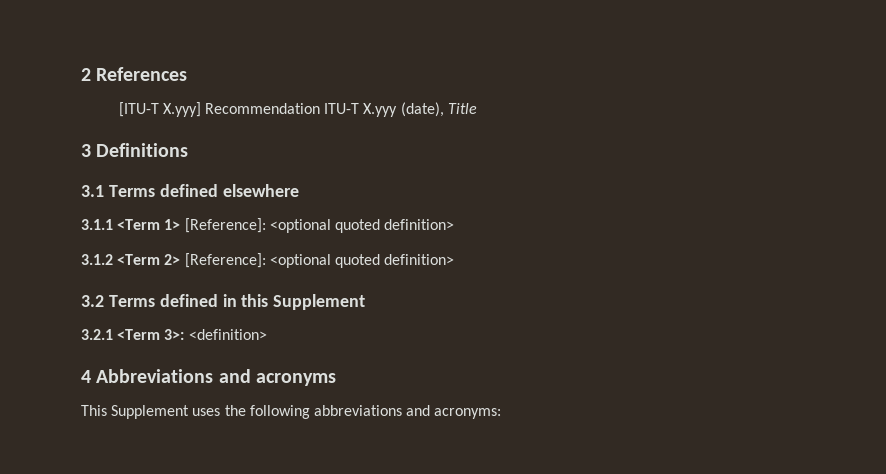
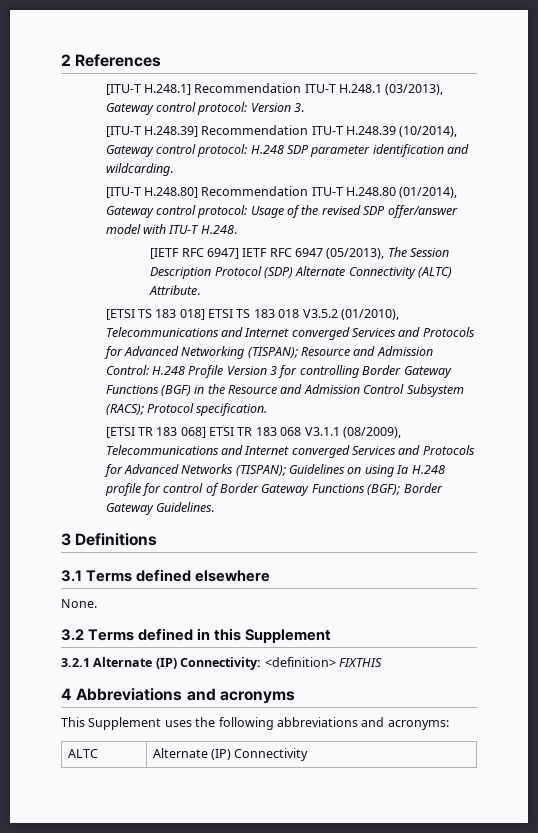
- [ITU-T X.yyy] Recommendation ITU-T X.yyy (date), Title
+ [ITU-T H.248.1] Recommendation ITU-T H.248.1 (03/2013), Gateway control protocol: Version 3.
+ [ITU-T H.248.39] Recommendation ITU-T H.248.39 (10/2014), Gateway control protocol: H.248 SDP parameter identification and wildcarding.
+ [ITU-T H.248.80] Recommendation ITU-T H.248.80 (01/2014), Gateway control protocol: Usage of the revised SDP offer/answer model with ITU-T H.248.
+ [IETF RFC 6947] IETF RFC 6947 (05/2013), The Session Description Protocol (SDP) Alternate Connectivity (ALTC) Attribute.
+ [ETSI TS 183 018] ETSI TS 183 018 V3.5.2 (01/2010), Telecommunications and Internet converged Services and Protocols for Advanced Networking (TISPAN); Resource and Admission Control: H.248 Profile Version 3 for controlling Border Gateway Functions (BGF) in the Resource and Admission Control Subsystem (RACS); Protocol specification.
+ [ETSI TR 183 068] ETSI TR 183 068 V3.1.1 (08/2009), Telecommunications and Internet converged Services and Protocols for Advanced Networks (TISPAN); Guidelines on using Ia H.248 profile for control of Border Gateway Functions (BGF); Border Gateway Guidelines.
- 3.1.1 <Term 1> [Reference]: <optional quoted definition>
- 3.1.2 <Term 2> [Reference]: <optional quoted definition>
+ None.
- 3.2.1 <Term 3>: <definition>
+ 3.2.1 Alternate (IP) Connectivity: <definition> FIXTHIS
+ ALTC | Alternate (IP) Connectivity

